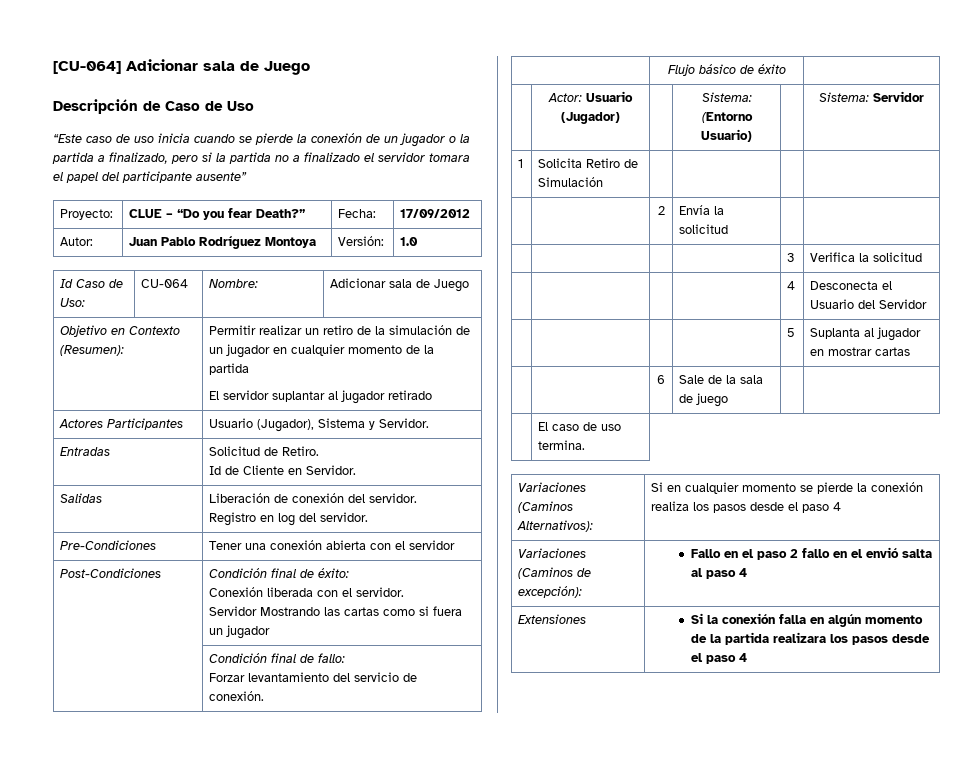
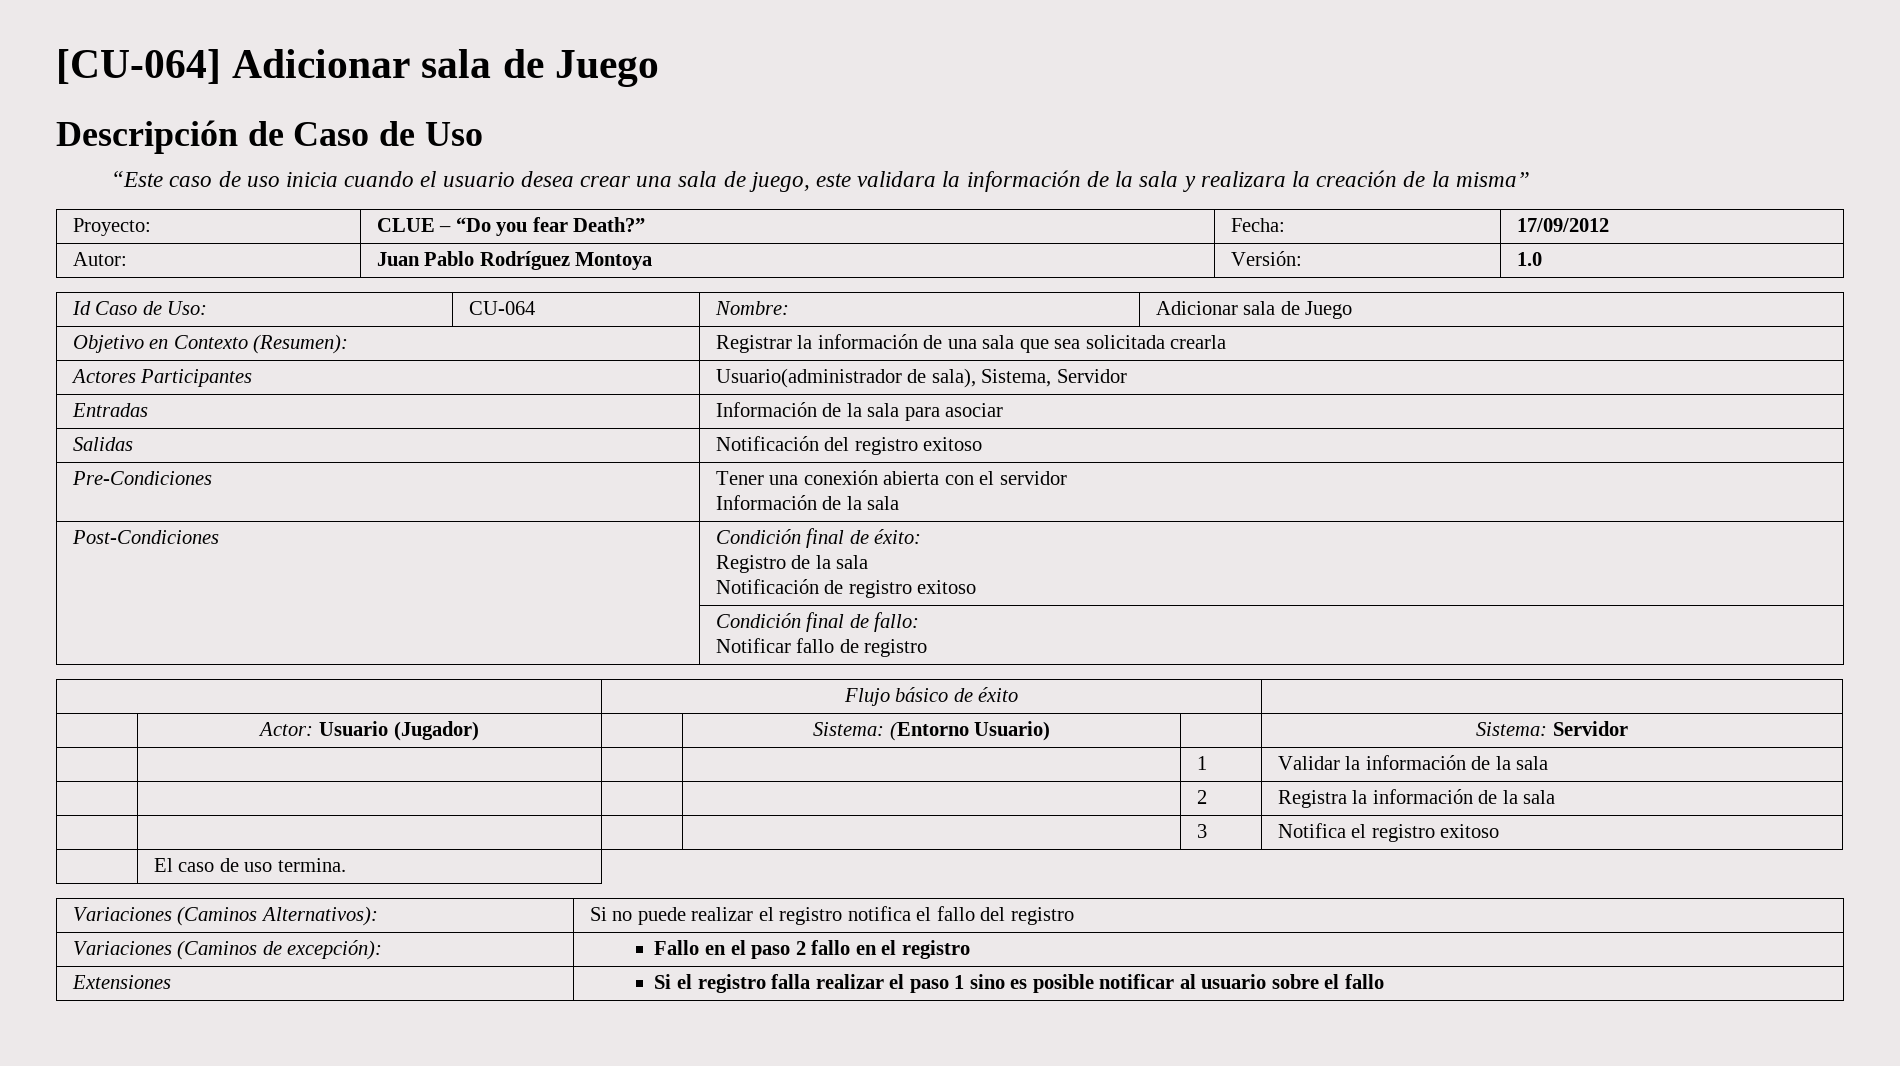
- “Este caso de uso inicia cuando se pierde la conexión de un jugador o la partida a finalizado, pero si la partida no a finalizado el servidor tomara el papel del participante ausente”
+ “Este caso de uso inicia cuando el usuario desea crear una sala de juego, este validara la información de la sala y realizara la creación de la misma”
- Objetivo en Contexto (Resumen): | Permitir realizar un retiro de la simulación de un jugador en cualquier momento de la partida
- El servidor suplantar al jugador retirado
- Actores Participantes | Usuario (Jugador), Sistema y Servidor.
- Entradas | Solicitud de Retiro.
- Id de Cliente en Servidor.
- Salidas | Liberación de conexión del servidor.
- Registro en log del servidor.
+ Objetivo en Contexto (Resumen): | Registrar la información de una sala que sea solicitada crearla
+ Actores Participantes | Usuario(administrador de sala), Sistema, Servidor
+ Entradas | Información de la sala para asociar
+ Salidas | Notificación del registro exitoso
  Pre-Condiciones | Tener una conexión abierta con el servidor
+ Información de la sala
  Post-Condiciones | Condición final de éxito:
- Conexión liberada con el servidor.
- Servidor Mostrando las cartas como si fuera un jugador
+ Registro de la sala
+ Notificación de registro exitoso
  | Condición final de fallo:
- Forzar levantamiento del servicio de conexión.
+ Notificar fallo de registro
- 1 | Solicita Retiro de Simulación | | | |
- | | 2 | Envía la solicitud | |
- | | | | 3 | Verifica la solicitud
- | | | | 4 | Desconecta el Usuario del Servidor
- | | | | 5 | Suplanta al jugador en mostrar cartas
- | | 6 | Sale de la sala de juego | |
+ | | | | 1 | Validar la información de la sala
+ | | | | 2 | Registra la información de la sala
+ | | | | 3 | Notifica el registro exitoso
- Variaciones (Caminos Alternativos): | Si en cualquier momento se pierde la conexión realiza los pasos desde el paso 4
+ Variaciones (Caminos Alternativos): | Si no puede realizar el registro notifica el fallo del registro
- Variaciones (Caminos de excepción): | Fallo en el paso 2 fallo en el envió salta al paso 4
- Extensiones | Si la conexión falla en algún momento de la partida realizara los pasos desde el paso 4
+ Variaciones (Caminos de excepción): | Fallo en el paso 2 fallo en el registro
+ Extensiones | Si el registro falla realizar el paso 1 sino es posible notificar al usuario sobre el fallo

